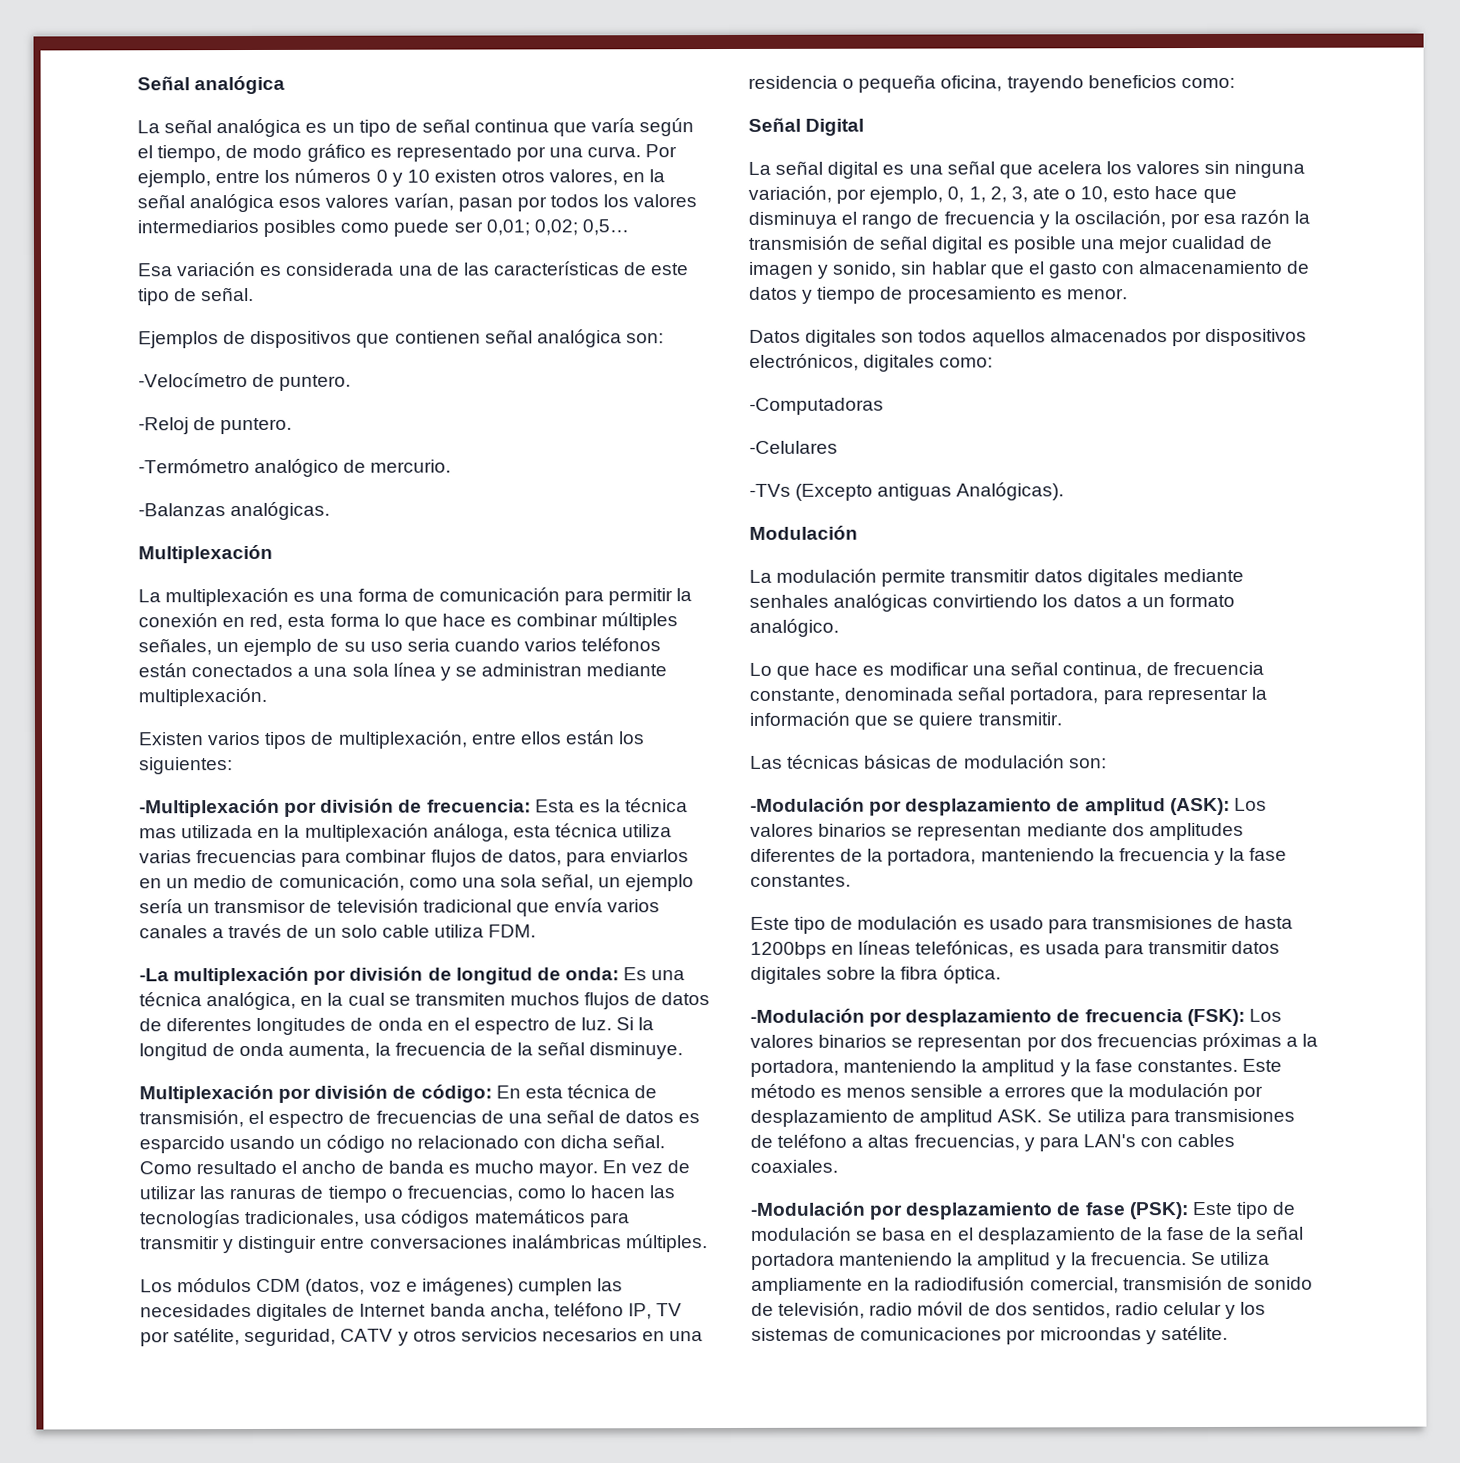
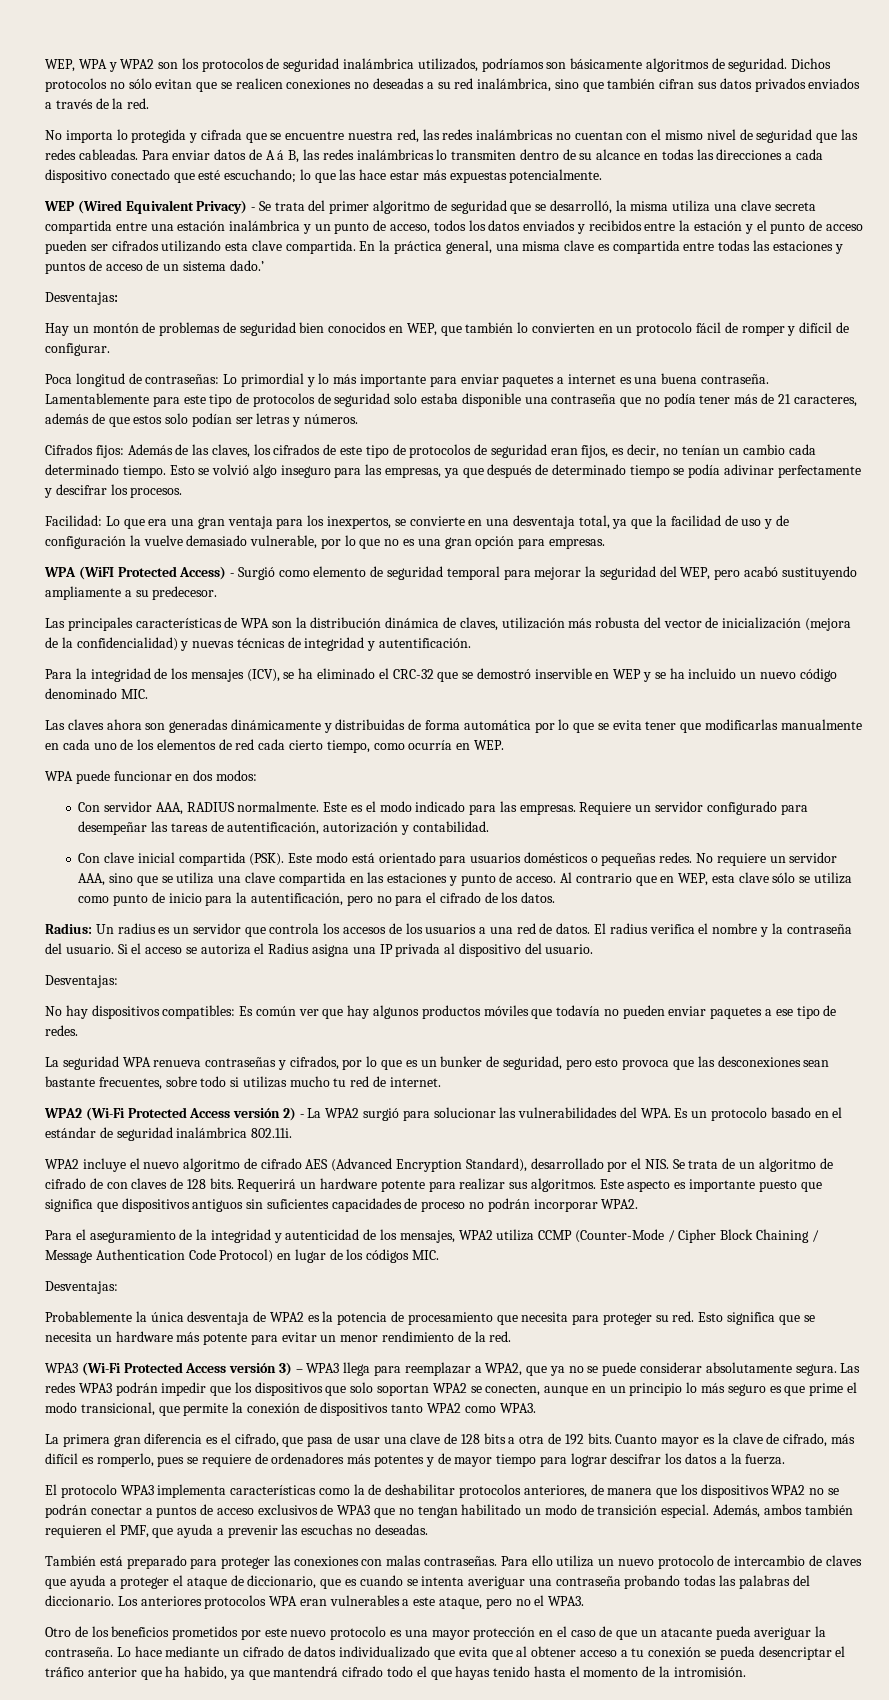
- Señal analógica
- La señal analógica es un tipo de señal continua que varía según el tiempo, de modo gráfico es representado por una curva. Por ejemplo, entre los números 0 y 10 existen otros valores, en la señal analógica esos valores varían, pasan por todos los valores intermediarios posibles como puede ser 0,01; 0,02; 0,5…
- Esa variación es considerada una de las características de este tipo de señal.
- Ejemplos de dispositivos que contienen señal analógica son:
- -Velocímetro de puntero.
- -Reloj de puntero.
- -Termómetro analógico de mercurio.
- -Balanzas analógicas.
- Multiplexación
- La multiplexación es una forma de comunicación para permitir la conexión en red, esta forma lo que hace es combinar múltiples señales, un ejemplo de su uso seria cuando varios teléfonos están conectados a una sola línea y se administran mediante multiplexación.
- Existen varios tipos de multiplexación, entre ellos están los siguientes:
- -Multiplexación por división de frecuencia: Esta es la técnica mas utilizada en la multiplexación análoga, esta técnica utiliza varias frecuencias para combinar flujos de datos, para enviarlos en un medio de comunicación, como una sola señal, un ejemplo sería un transmisor de televisión tradicional que envía varios canales a través de un solo cable utiliza FDM.
- -La multiplexación por división de longitud de onda: Es una técnica analógica, en la cual se transmiten muchos flujos de datos de diferentes longitudes de onda en el espectro de luz. Si la longitud de onda aumenta, la frecuencia de la señal disminuye.
- Multiplexación por división de código: En esta técnica de transmisión, el espectro de frecuencias de una señal de datos es esparcido usando un código no relacionado con dicha señal. Como resultado el ancho de banda es mucho mayor. En vez de utilizar las ranuras de tiempo o frecuencias, como lo hacen las tecnologías tradicionales, usa códigos matemáticos para transmitir y distinguir entre conversaciones inalámbricas múltiples.
- Los módulos CDM (datos, voz e imágenes) cumplen las necesidades digitales de Internet banda ancha, teléfono IP, TV por satélite, seguridad, CATV y otros servicios necesarios en una residencia o pequeña oficina, trayendo beneficios como:
- Señal Digital
- La señal digital es una señal que acelera los valores sin ninguna variación, por ejemplo, 0, 1, 2, 3, ate o 10, esto hace que disminuya el rango de frecuencia y la oscilación, por esa razón la transmisión de señal digital es posible una mejor cualidad de imagen y sonido, sin hablar que el gasto con almacenamiento de datos y tiempo de procesamiento es menor.
- Datos digitales son todos aquellos almacenados por dispositivos electrónicos, digitales como:
- -Computadoras
- -Celulares
- -TVs (Excepto antiguas Analógicas).
- Modulación
- La modulación permite transmitir datos digitales mediante senhales analógicas convirtiendo los datos a un formato analógico.
- Lo que hace es modificar una señal continua, de frecuencia constante, denominada señal portadora, para representar la información que se quiere transmitir.
- Las técnicas básicas de modulación son:
- -Modulación por desplazamiento de amplitud (ASK): Los valores binarios se representan mediante dos amplitudes diferentes de la portadora, manteniendo la frecuencia y la fase constantes.
- Este tipo de modulación es usado para transmisiones de hasta 1200bps en líneas telefónicas, es usada para transmitir datos digitales sobre la fibra óptica.
- -Modulación por desplazamiento de frecuencia (FSK): Los valores binarios se representan por dos frecuencias próximas a la portadora, manteniendo la amplitud y la fase constantes. Este método es menos sensible a errores que la modulación por desplazamiento de amplitud ASK. Se utiliza para transmisiones de teléfono a altas frecuencias, y para LAN's con cables coaxiales.
- -Modulación por desplazamiento de fase (PSK): Este tipo de modulación se basa en el desplazamiento de la fase de la señal portadora manteniendo la amplitud y la frecuencia. Se utiliza ampliamente en la radiodifusión comercial, transmisión de sonido de televisión, radio móvil de dos sentidos, radio celular y los sistemas de comunicaciones por microondas y satélite.
+ WEP, WPA y WPA2 son los protocolos de seguridad inalámbrica utilizados, podríamos son básicamente algoritmos de seguridad. Dichos protocolos no sólo evitan que se realicen conexiones no deseadas a su red inalámbrica, sino que también cifran sus datos privados enviados a través de la red.
+ No importa lo protegida y cifrada que se encuentre nuestra red, las redes inalámbricas no cuentan con el mismo nivel de seguridad que las redes cableadas. Para enviar datos de A á B, las redes inalámbricas lo transmiten dentro de su alcance en todas las direcciones a cada dispositivo conectado que esté escuchando; lo que las hace estar más expuestas potencialmente.
+ WEP (Wired Equivalent Privacy) - Se trata del primer algoritmo de seguridad que se desarrolló, la misma utiliza una clave secreta compartida entre una estación inalámbrica y un punto de acceso, todos los datos enviados y recibidos entre la estación y el punto de acceso pueden ser cifrados utilizando esta clave compartida. En la práctica general, una misma clave es compartida entre todas las estaciones y puntos de acceso de un sistema dado.’
+ Desventajas:
+ Hay un montón de problemas de seguridad bien conocidos en WEP, que también lo convierten en un protocolo fácil de romper y difícil de configurar.
+ Poca longitud de contraseñas: Lo primordial y lo más importante para enviar paquetes a internet es una buena contraseña. Lamentablemente para este tipo de protocolos de seguridad solo estaba disponible una contraseña que no podía tener más de 21 caracteres, además de que estos solo podían ser letras y números.
+ Cifrados fijos: Además de las claves, los cifrados de este tipo de protocolos de seguridad eran fijos, es decir, no tenían un cambio cada determinado tiempo. Esto se volvió algo inseguro para las empresas, ya que después de determinado tiempo se podía adivinar perfectamente y descifrar los procesos.
+ Facilidad: Lo que era una gran ventaja para los inexpertos, se convierte en una desventaja total, ya que la facilidad de uso y de configuración la vuelve demasiado vulnerable, por lo que no es una gran opción para empresas.
+ WPA (WiFI Protected Access) - Surgió como elemento de seguridad temporal para mejorar la seguridad del WEP, pero acabó sustituyendo ampliamente a su predecesor.
+ Las principales características de WPA son la distribución dinámica de claves, utilización más robusta del vector de inicialización (mejora de la confidencialidad) y nuevas técnicas de integridad y autentificación.
+ Para la integridad de los mensajes (ICV), se ha eliminado el CRC-32 que se demostró inservible en WEP y se ha incluido un nuevo código denominado MIC.
+ Las claves ahora son generadas dinámicamente y distribuidas de forma automática por lo que se evita tener que modificarlas manualmente en cada uno de los elementos de red cada cierto tiempo, como ocurría en WEP.
+ WPA puede funcionar en dos modos:
+ Con servidor AAA, RADIUS normalmente. Este es el modo indicado para las empresas. Requiere un servidor configurado para desempeñar las tareas de autentificación, autorización y contabilidad.
+ Con clave inicial compartida (PSK). Este modo está orientado para usuarios domésticos o pequeñas redes. No requiere un servidor AAA, sino que se utiliza una clave compartida en las estaciones y punto de acceso. Al contrario que en WEP, esta clave sólo se utiliza como punto de inicio para la autentificación, pero no para el cifrado de los datos.
+ Radius: Un radius es un servidor que controla los accesos de los usuarios a una red de datos. El radius verifica el nombre y la contraseña del usuario. Si el acceso se autoriza el Radius asigna una IP privada al dispositivo del usuario.
+ Desventajas:
+ No hay dispositivos compatibles: Es común ver que hay algunos productos móviles que todavía no pueden enviar paquetes a ese tipo de redes.
+ La seguridad WPA renueva contraseñas y cifrados, por lo que es un bunker de seguridad, pero esto provoca que las desconexiones sean bastante frecuentes, sobre todo si utilizas mucho tu red de internet.
+ WPA2 (Wi-Fi Protected Access versión 2) - La WPA2 surgió para solucionar las vulnerabilidades del WPA. Es un protocolo basado en el estándar de seguridad inalámbrica 802.11i.
+ WPA2 incluye el nuevo algoritmo de cifrado AES (Advanced Encryption Standard), desarrollado por el NIS. Se trata de un algoritmo de cifrado de con claves de 128 bits. Requerirá un hardware potente para realizar sus algoritmos. Este aspecto es importante puesto que significa que dispositivos antiguos sin suficientes capacidades de proceso no podrán incorporar WPA2.
+ Para el aseguramiento de la integridad y autenticidad de los mensajes, WPA2 utiliza CCMP (Counter-Mode / Cipher Block Chaining / Message Authentication Code Protocol) en lugar de los códigos MIC.
+ Desventajas:
+ Probablemente la única desventaja de WPA2 es la potencia de procesamiento que necesita para proteger su red. Esto significa que se necesita un hardware más potente para evitar un menor rendimiento de la red.
+ WPA3 (Wi-Fi Protected Access versión 3) – WPA3 llega para reemplazar a WPA2, que ya no se puede considerar absolutamente segura. Las redes WPA3 podrán impedir que los dispositivos que solo soportan WPA2 se conecten, aunque en un principio lo más seguro es que prime el modo transicional, que permite la conexión de dispositivos tanto WPA2 como WPA3.
+ La primera gran diferencia es el cifrado, que pasa de usar una clave de 128 bits a otra de 192 bits. Cuanto mayor es la clave de cifrado, más difícil es romperlo, pues se requiere de ordenadores más potentes y de mayor tiempo para lograr descifrar los datos a la fuerza.
+ El protocolo WPA3 implementa características como la de deshabilitar protocolos anteriores, de manera que los dispositivos WPA2 no se podrán conectar a puntos de acceso exclusivos de WPA3 que no tengan habilitado un modo de transición especial. Además, ambos también requieren el PMF, que ayuda a prevenir las escuchas no deseadas.
+ También está preparado para proteger las conexiones con malas contraseñas. Para ello utiliza un nuevo protocolo de intercambio de claves que ayuda a proteger el ataque de diccionario, que es cuando se intenta averiguar una contraseña probando todas las palabras del diccionario. Los anteriores protocolos WPA eran vulnerables a este ataque, pero no el WPA3.
+ Otro de los beneficios prometidos por este nuevo protocolo es una mayor protección en el caso de que un atacante pueda averiguar la contraseña. Lo hace mediante un cifrado de datos individualizado que evita que al obtener acceso a tu conexión se pueda desencriptar el tráfico anterior que ha habido, ya que mantendrá cifrado todo el que hayas tenido hasta el momento de la intromisión.

